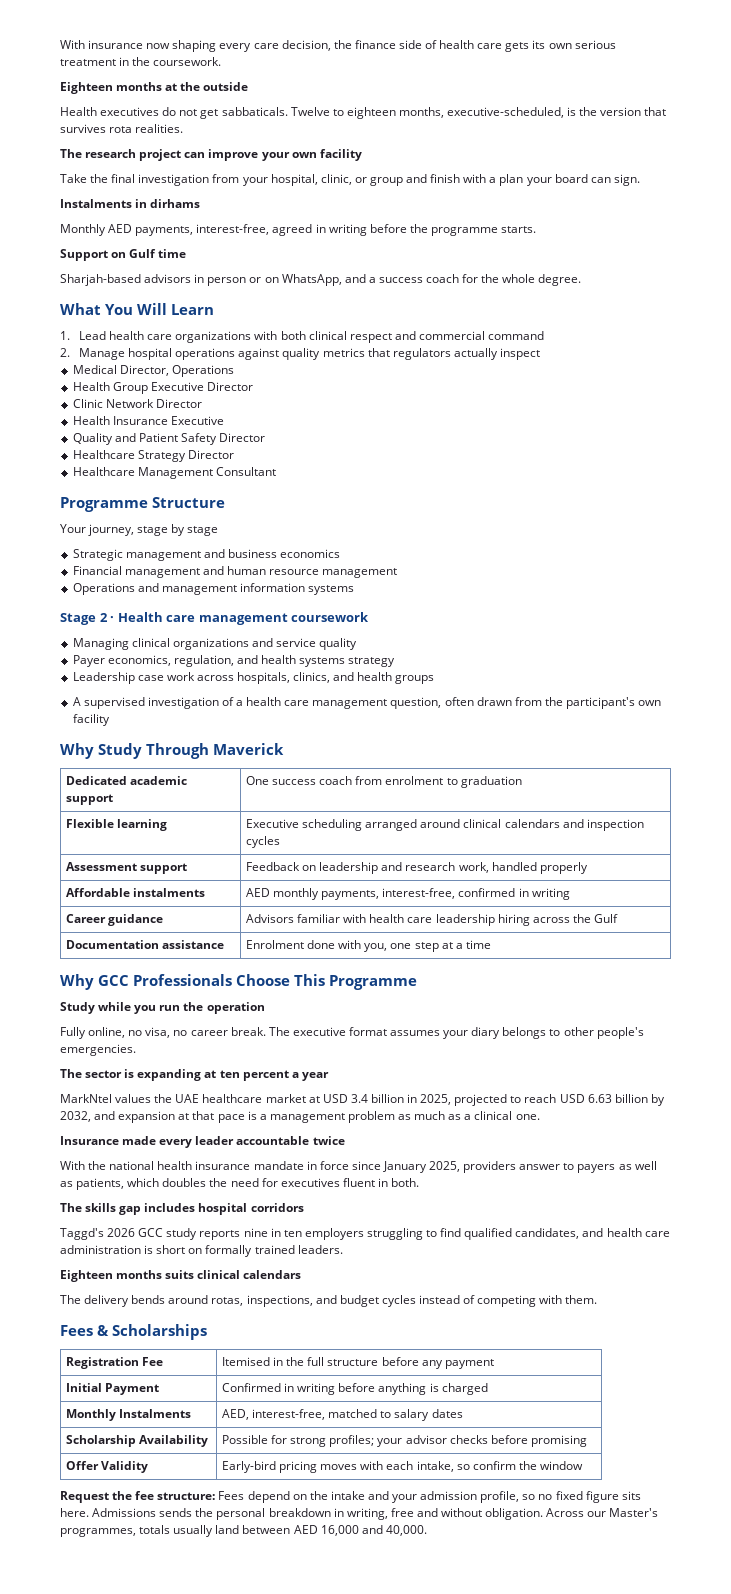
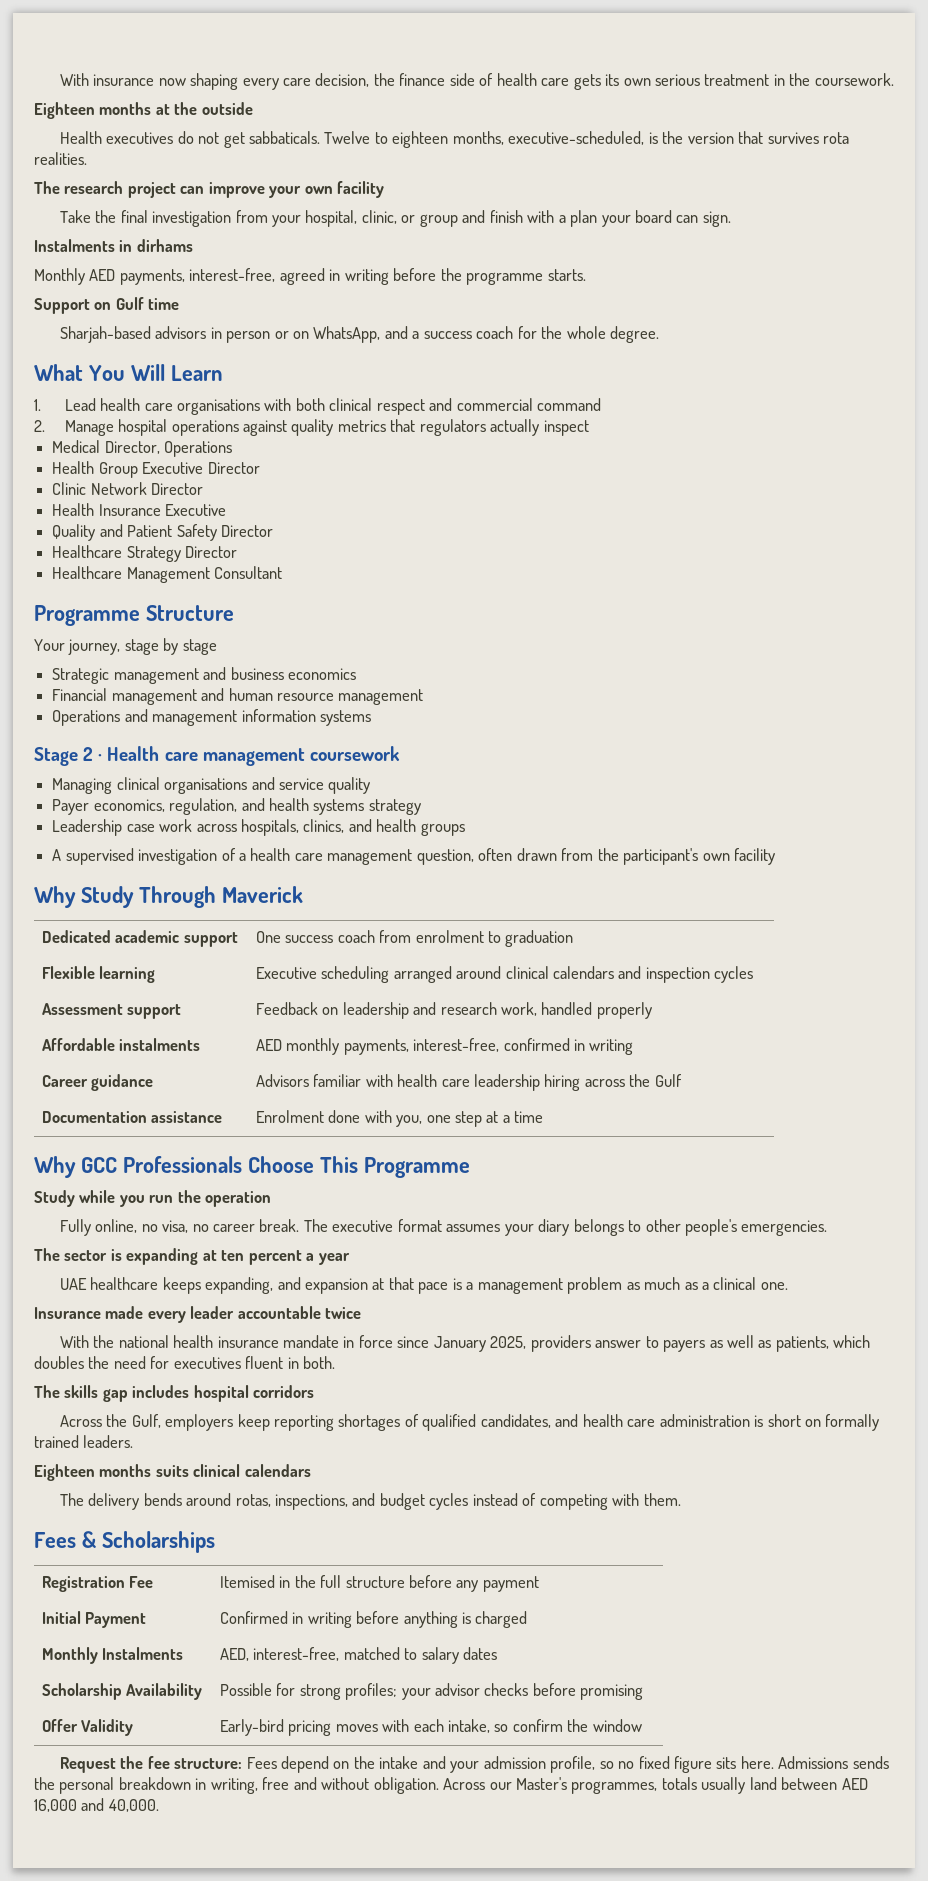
- 1. Lead health care organizations with both clinical respect and commercial command
+ 1. Lead health care organisations with both clinical respect and commercial command
- Managing clinical organizations and service quality
+ Managing clinical organisations and service quality
- MarkNtel values the UAE healthcare market at USD 3.4 billion in 2025, projected to reach USD 6.63 billion by 2032, and expansion at that pace is a management problem as much as a clinical one.
+ UAE healthcare keeps expanding, and expansion at that pace is a management problem as much as a clinical one.
- Taggd's 2026 GCC study reports nine in ten employers struggling to find qualified candidates, and health care administration is short on formally trained leaders.
+ Across the Gulf, employers keep reporting shortages of qualified candidates, and health care administration is short on formally trained leaders.

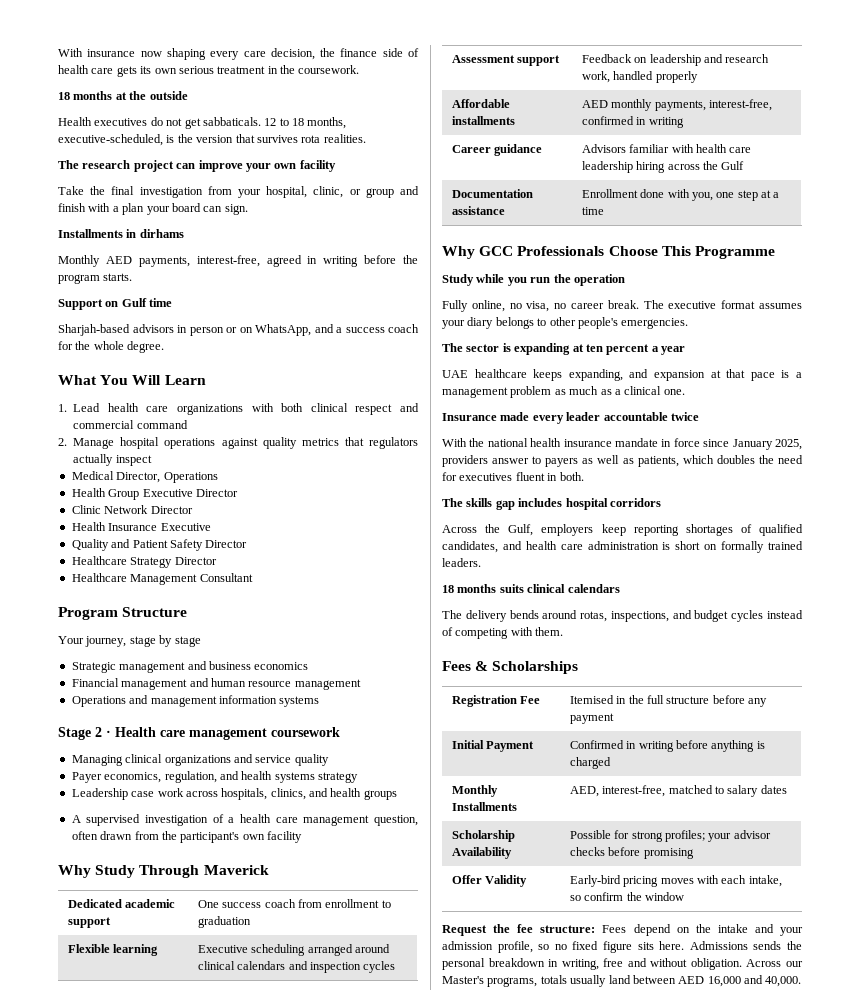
- Eighteen months at the outside
+ 18 months at the outside
- Twelve to eighteen months, executive-scheduled, is the version that survives rota realities.
+ 12 to 18 months, executive-scheduled, is the version that survives rota realities.
- Instalments in dirhams
+ Installments in dirhams
- Monthly AED payments, interest-free, agreed in writing before the programme starts.
+ Monthly AED payments, interest-free, agreed in writing before the program starts.
- 1. Lead health care organisations with both clinical respect and commercial command
+ 1. Lead health care organizations with both clinical respect and commercial command
- Programme Structure
+ Program Structure
- Managing clinical organisations and service quality
+ Managing clinical organizations and service quality
- Dedicated academic support | One success coach from enrolment to graduation
+ Dedicated academic support | One success coach from enrollment to graduation
- Affordable instalments | AED monthly payments, interest-free, confirmed in writing
+ Affordable installments | AED monthly payments, interest-free, confirmed in writing
- Documentation assistance | Enrolment done with you, one step at a time
+ Documentation assistance | Enrollment done with you, one step at a time
- Eighteen months suits clinical calendars
+ 18 months suits clinical calendars
- Monthly Instalments | AED, interest-free, matched to salary dates
+ Monthly Installments | AED, interest-free, matched to salary dates
- Across our Master's programmes, totals usually land between AED 16,000 and 40,000.
+ Across our Master's programs, totals usually land between AED 16,000 and 40,000.

